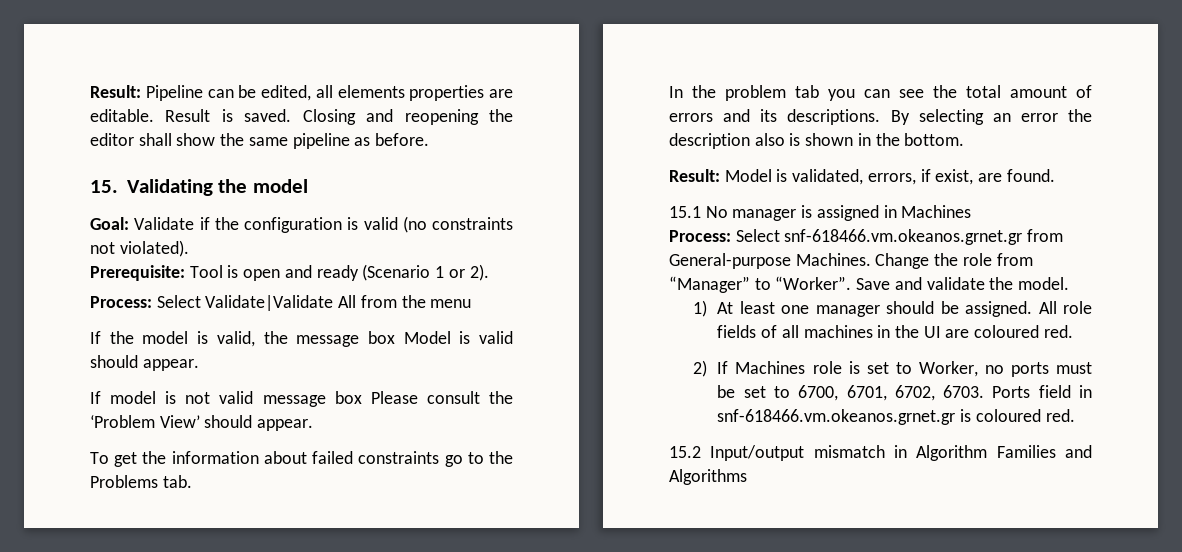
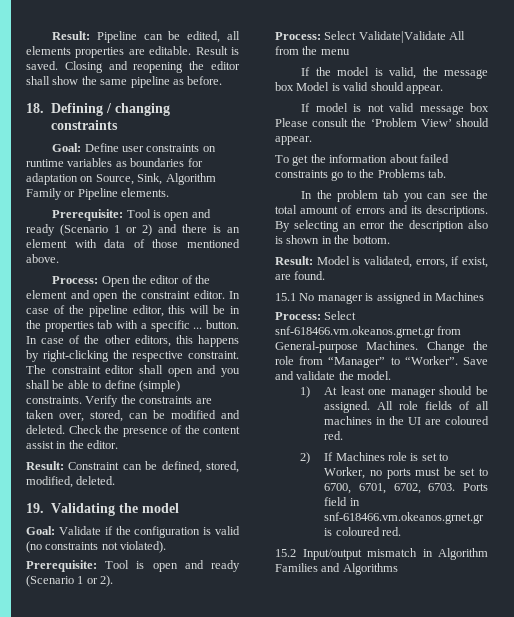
- 15. Validating the model
+ 18. Defining / changing constraints
+ Goal: Define user constraints on runtime variables as boundaries for adaptation on Source, Sink, Algorithm Family or Pipeline elements.
+ Prerequisite: Tool is open and ready (Scenario 1 or 2) and there is an element with data of those mentioned above.
+ Process: Open the editor of the element and open the constraint editor. In case of the pipeline editor, this will be in the properties tab with a specific ... button. In case of the other editors, this happens by right-clicking the respective constraint. The constraint editor shall open and you shall be able to define (simple) constraints. Verify the constraints are taken over, stored, can be modified and deleted. Check the presence of the content assist in the editor.
+ Result: Constraint can be defined, stored, modified, deleted.
+ 19. Validating the model

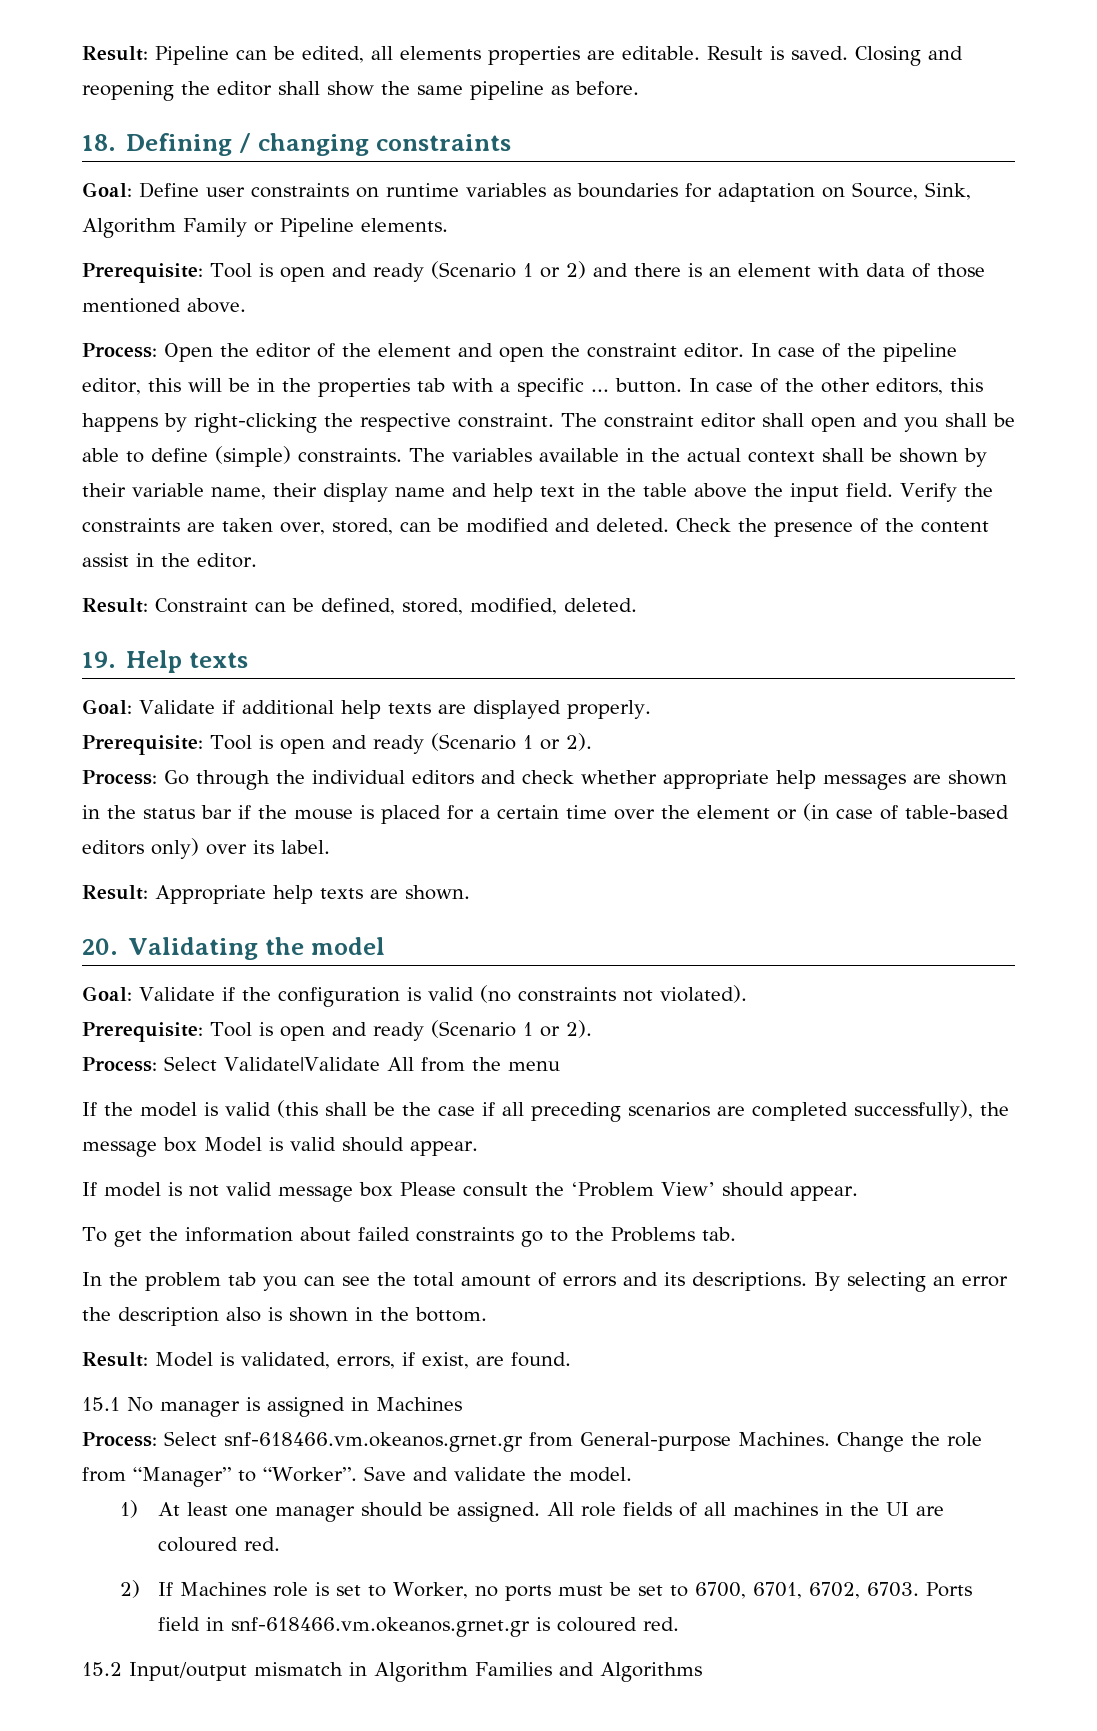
+ The variables available in the actual context shall be shown by their variable name, their display name and help text in the table above the input field.
- 19. Validating the model
+ 19. Help texts
+ Goal: Validate if additional help texts are displayed properly.
+ Prerequisite: Tool is open and ready (Scenario 1 or 2).
+ Process: Go through the individual editors and check whether appropriate help messages are shown in the status bar if the mouse is placed for a certain time over the element or (in case of table-based editors only) over its label.
+ Result: Appropriate help texts are shown.
+ 20. Validating the model
- If the model is valid, the message box Model is valid should appear.
+ If the model is valid (this shall be the case if all preceding scenarios are completed successfully), the message box Model is valid should appear.

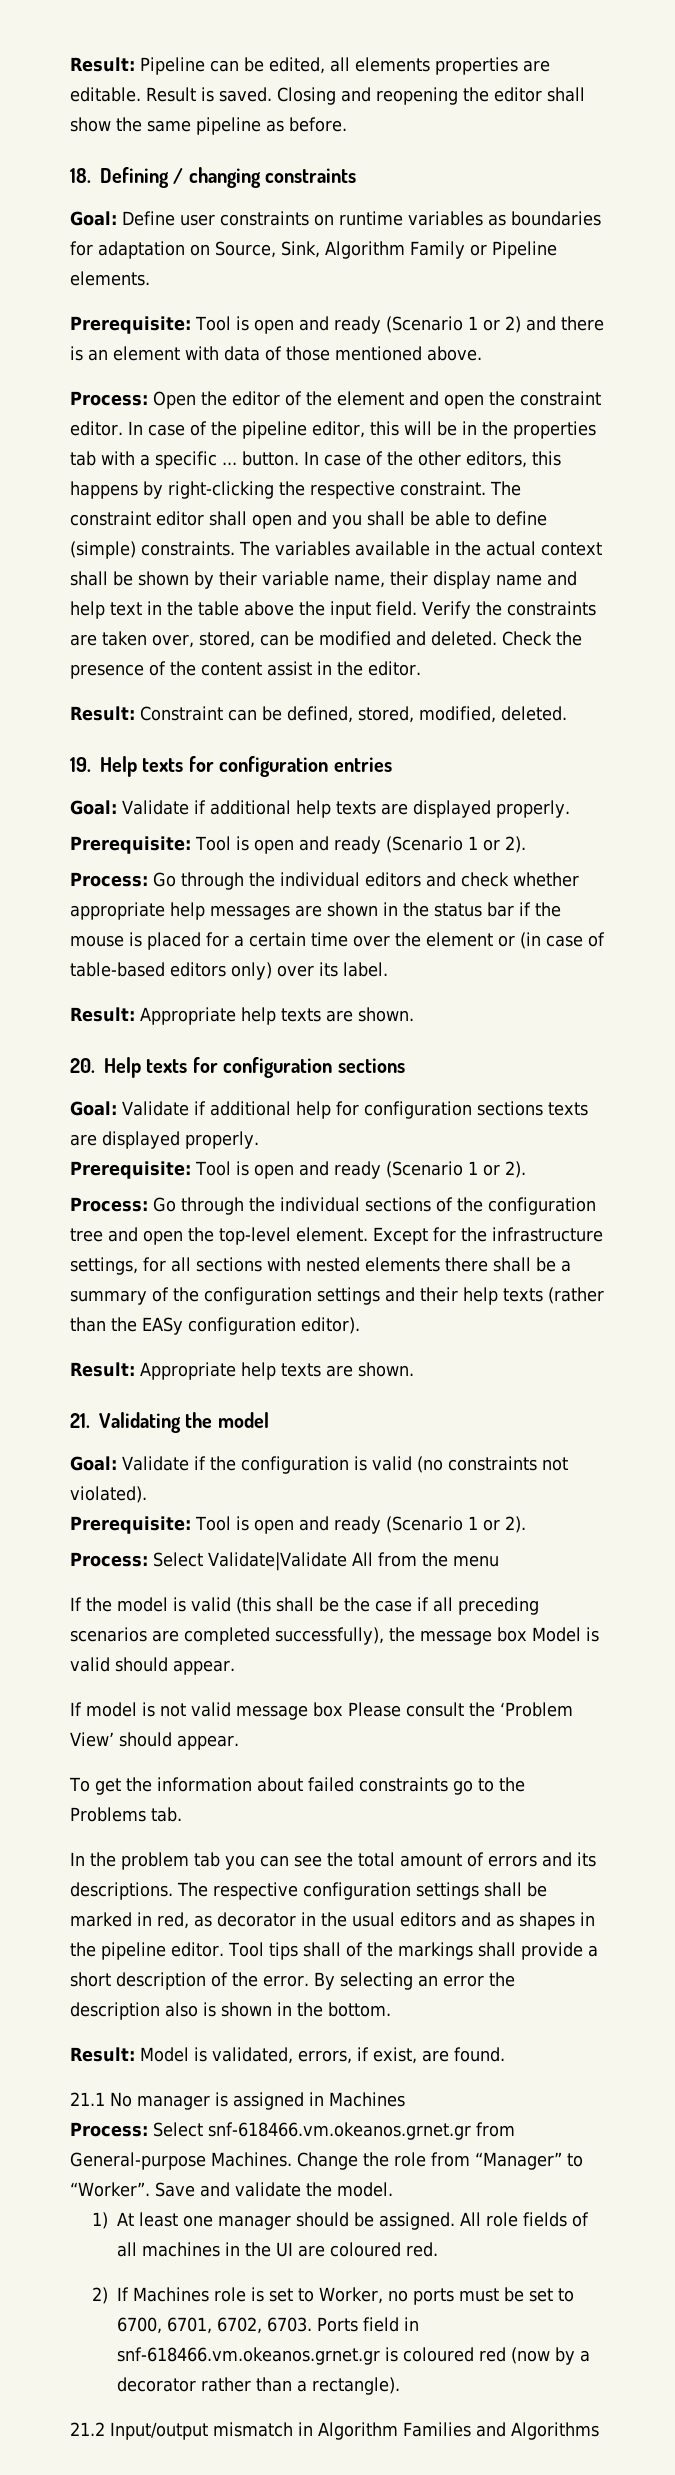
- 19. Help texts
+ 19. Help texts for configuration entries
- 20. Validating the model
+ 20. Help texts for configuration sections
+ Goal: Validate if additional help for configuration sections texts are displayed properly.
+ Prerequisite: Tool is open and ready (Scenario 1 or 2).
+ Process: Go through the individual sections of the configuration tree and open the top-level element. Except for the infrastructure settings, for all sections with nested elements there shall be a summary of the configuration settings and their help texts (rather than the EASy configuration editor).
+ Result: Appropriate help texts are shown.
+ 21. Validating the model
+ The respective configuration settings shall be marked in red, as decorator in the usual editors and as shapes in the pipeline editor. Tool tips shall of the markings shall provide a short description of the error.
- 15.1 No manager is assigned in Machines
+ 21.1 No manager is assigned in Machines
- Ports field in snf-618466.vm.okeanos.grnet.gr is coloured red.
- 15.2 Input/output mismatch in Algorithm Families and Algorithms
+ Ports field in snf-618466.vm.okeanos.grnet.gr is coloured red (now by a decorator rather than a rectangle).
+ 21.2 Input/output mismatch in Algorithm Families and Algorithms

